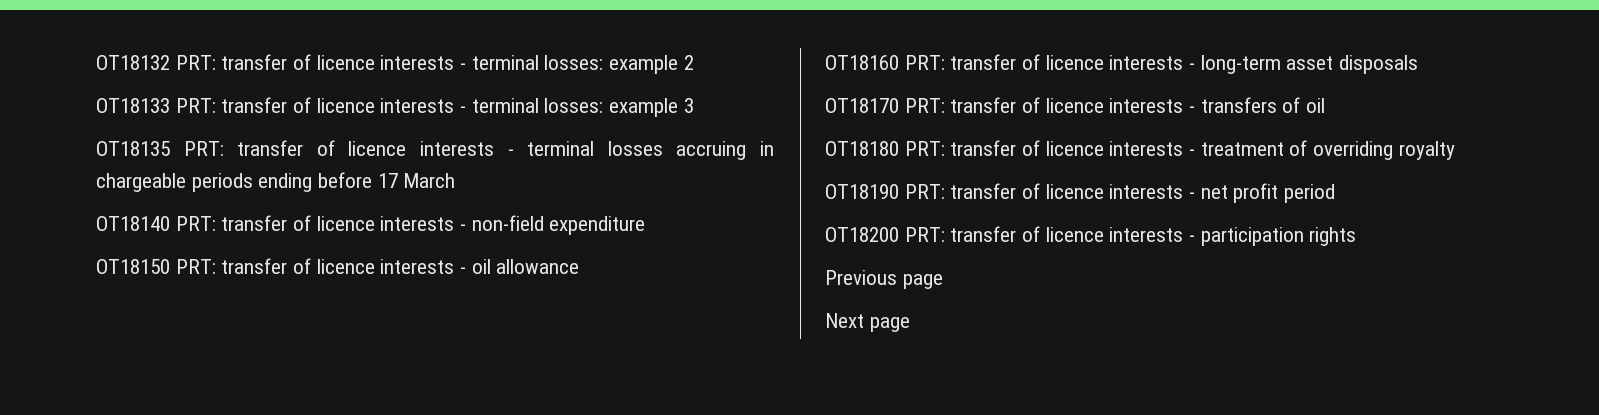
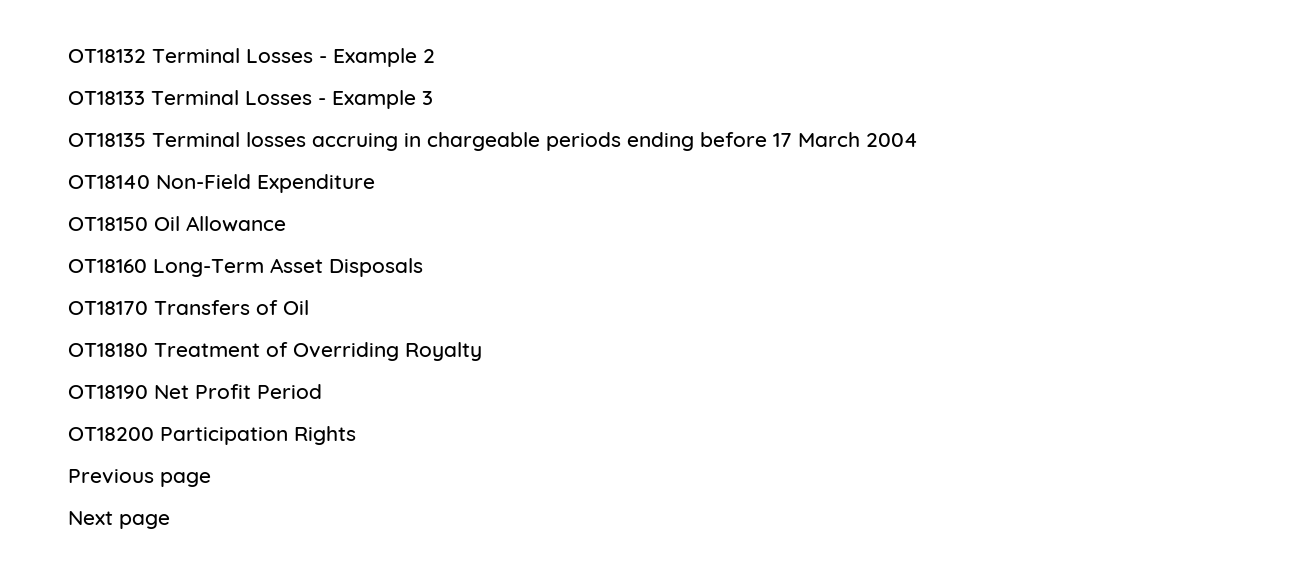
- OT18132 PRT: transfer of licence interests - terminal losses: example 2
- OT18133 PRT: transfer of licence interests - terminal losses: example 3
- OT18135 PRT: transfer of licence interests - terminal losses accruing in chargeable periods ending before 17 March
+ OT18132 Terminal Losses - Example 2
+ OT18133 Terminal Losses - Example 3
+ OT18135 Terminal losses accruing in chargeable periods ending before 17 March 2004
- OT18140 PRT: transfer of licence interests - non-field expenditure
- OT18150 PRT: transfer of licence interests - oil allowance
- OT18160 PRT: transfer of licence interests - long-term asset disposals
- OT18170 PRT: transfer of licence interests - transfers of oil
- OT18180 PRT: transfer of licence interests - treatment of overriding royalty
- OT18190 PRT: transfer of licence interests - net profit period
- OT18200 PRT: transfer of licence interests - participation rights
+ OT18140 Non-Field Expenditure
+ OT18150 Oil Allowance
+ OT18160 Long-Term Asset Disposals
+ OT18170 Transfers of Oil
+ OT18180 Treatment of Overriding Royalty
+ OT18190 Net Profit Period
+ OT18200 Participation Rights

